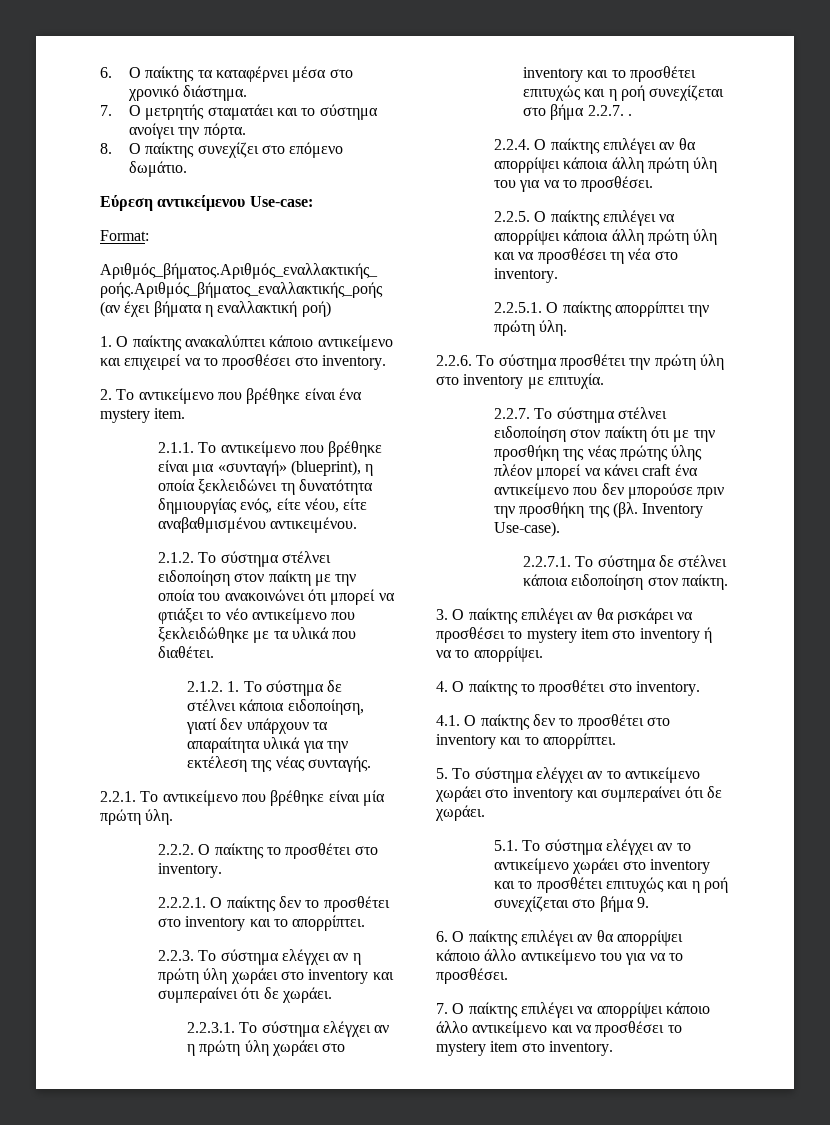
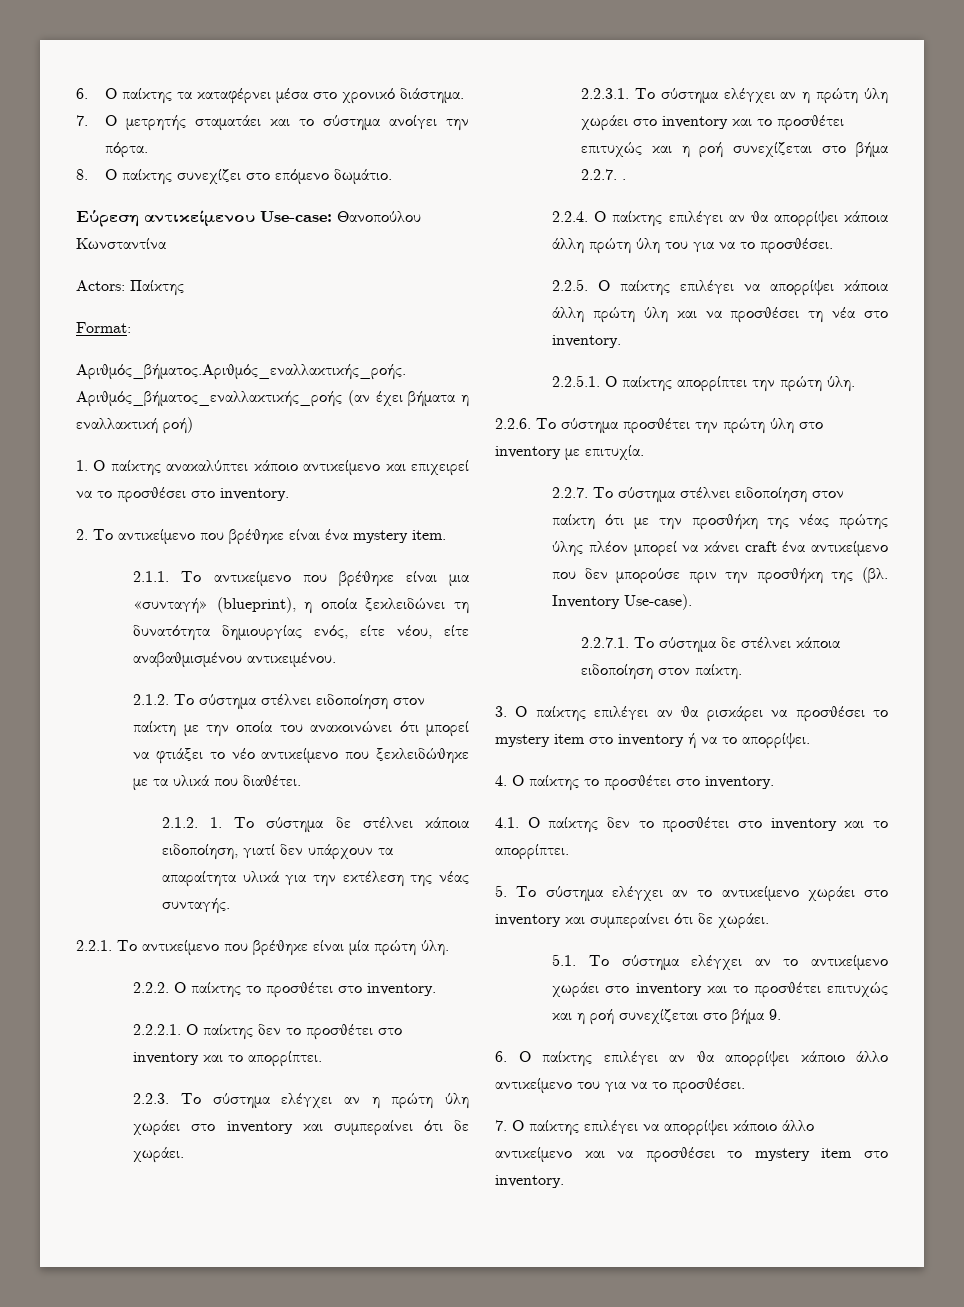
- Εύρεση αντικείμενου Use-case:
+ Εύρεση αντικείμενου Use-case: Θανοπούλου Κωνσταντίνα
+ Actors: Παίκτης

